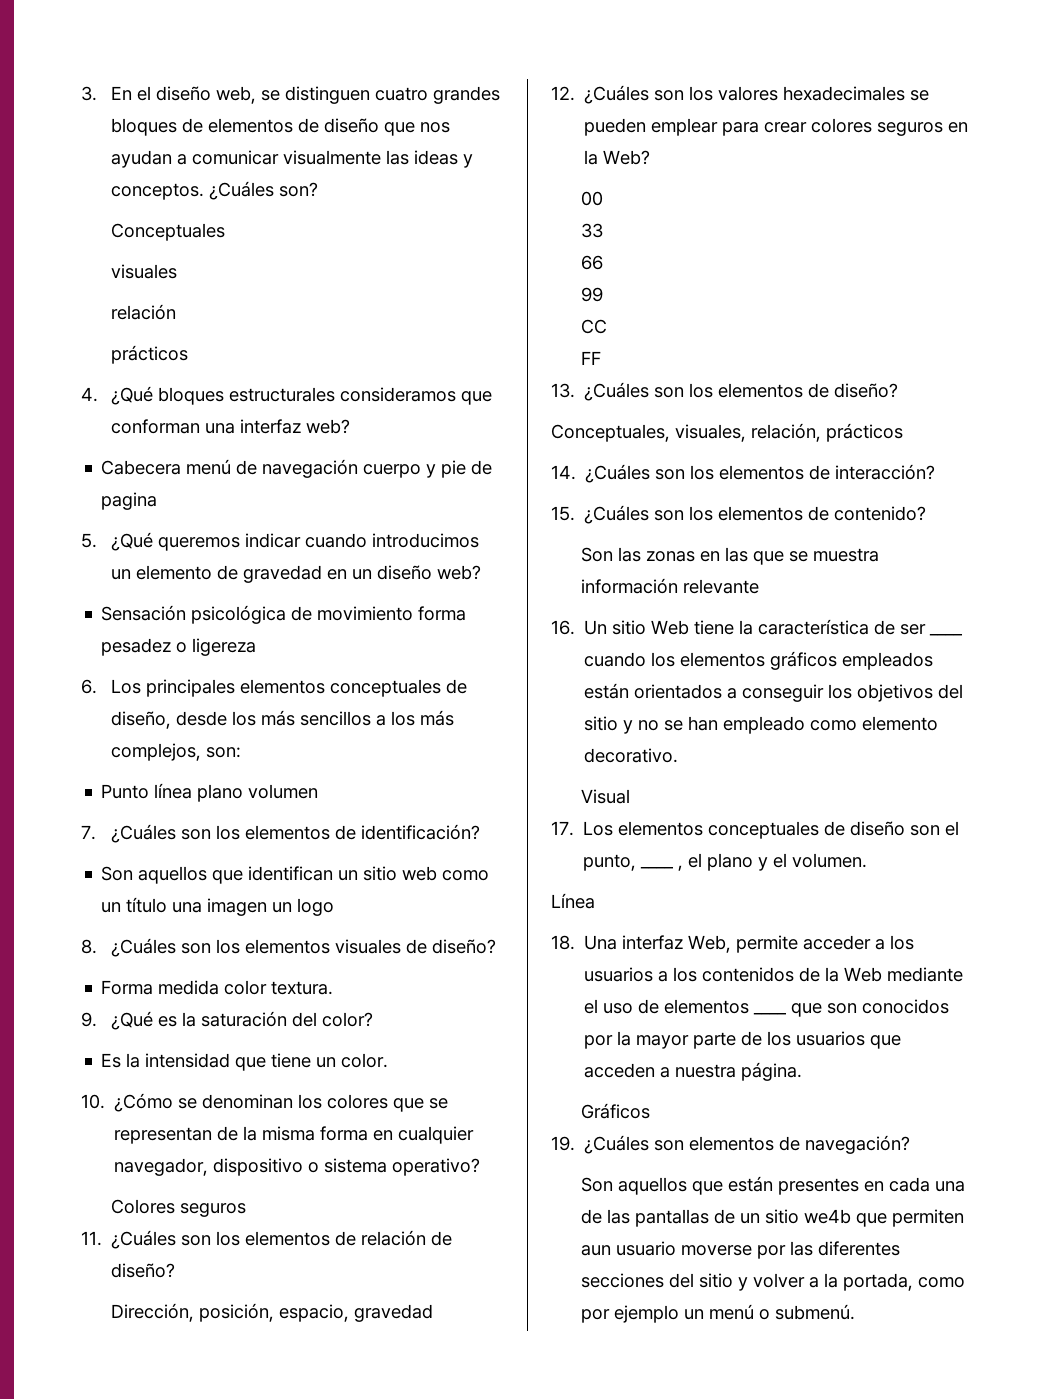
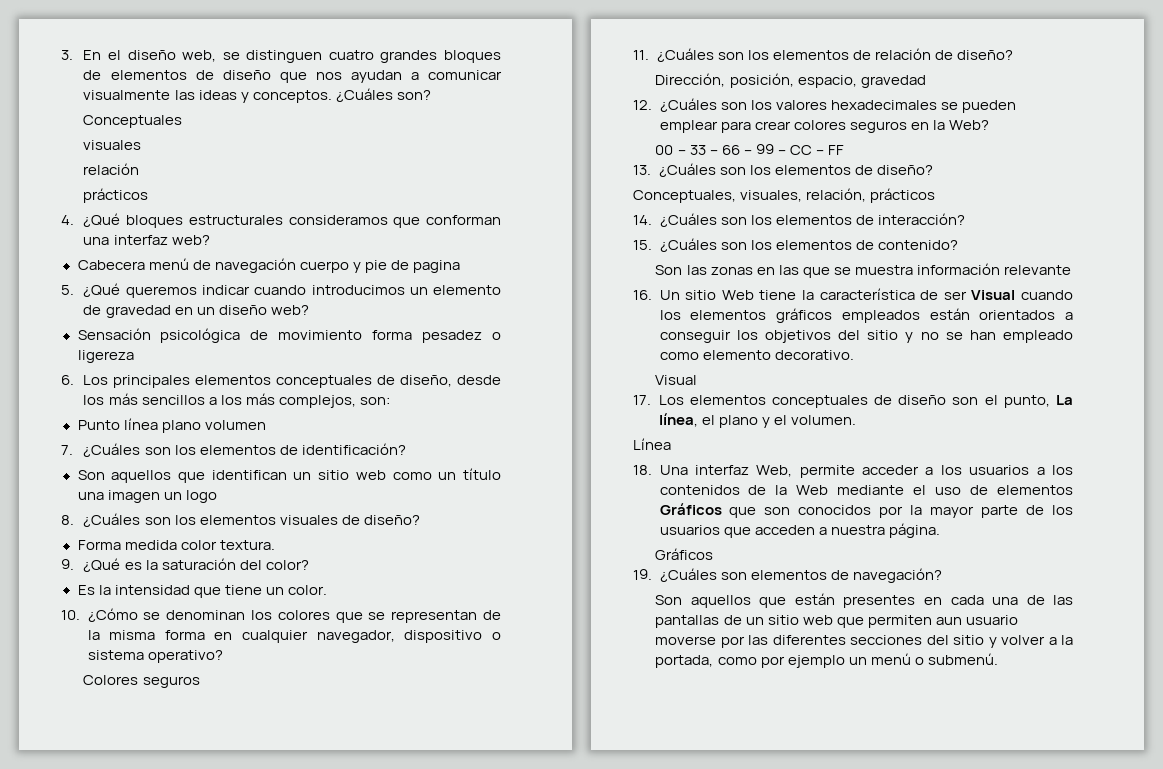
- 00
- 33
- 66
- 99
- CC
- FF
+ 00 – 33 – 66 – 99 – CC – FF
- 16. Un sitio Web tiene la característica de ser ____ cuando los elementos gráficos empleados están orientados a conseguir los objetivos del sitio y no se han empleado como elemento decorativo.
+ 16. Un sitio Web tiene la característica de ser Visual cuando los elementos gráficos empleados están orientados a conseguir los objetivos del sitio y no se han empleado como elemento decorativo.
- 17. Los elementos conceptuales de diseño son el punto, ____ , el plano y el volumen.
+ 17. Los elementos conceptuales de diseño son el punto, La línea, el plano y el volumen.
- 18. Una interfaz Web, permite acceder a los usuarios a los contenidos de la Web mediante el uso de elementos ____ que son conocidos por la mayor parte de los usuarios que acceden a nuestra página.
+ 18. Una interfaz Web, permite acceder a los usuarios a los contenidos de la Web mediante el uso de elementos Gráficos que son conocidos por la mayor parte de los usuarios que acceden a nuestra página.
- Son aquellos que están presentes en cada una de las pantallas de un sitio we4b que permiten aun usuario moverse por las diferentes secciones del sitio y volver a la portada, como por ejemplo un menú o submenú.
+ Son aquellos que están presentes en cada una de las pantallas de un sitio web que permiten aun usuario moverse por las diferentes secciones del sitio y volver a la portada, como por ejemplo un menú o submenú.

